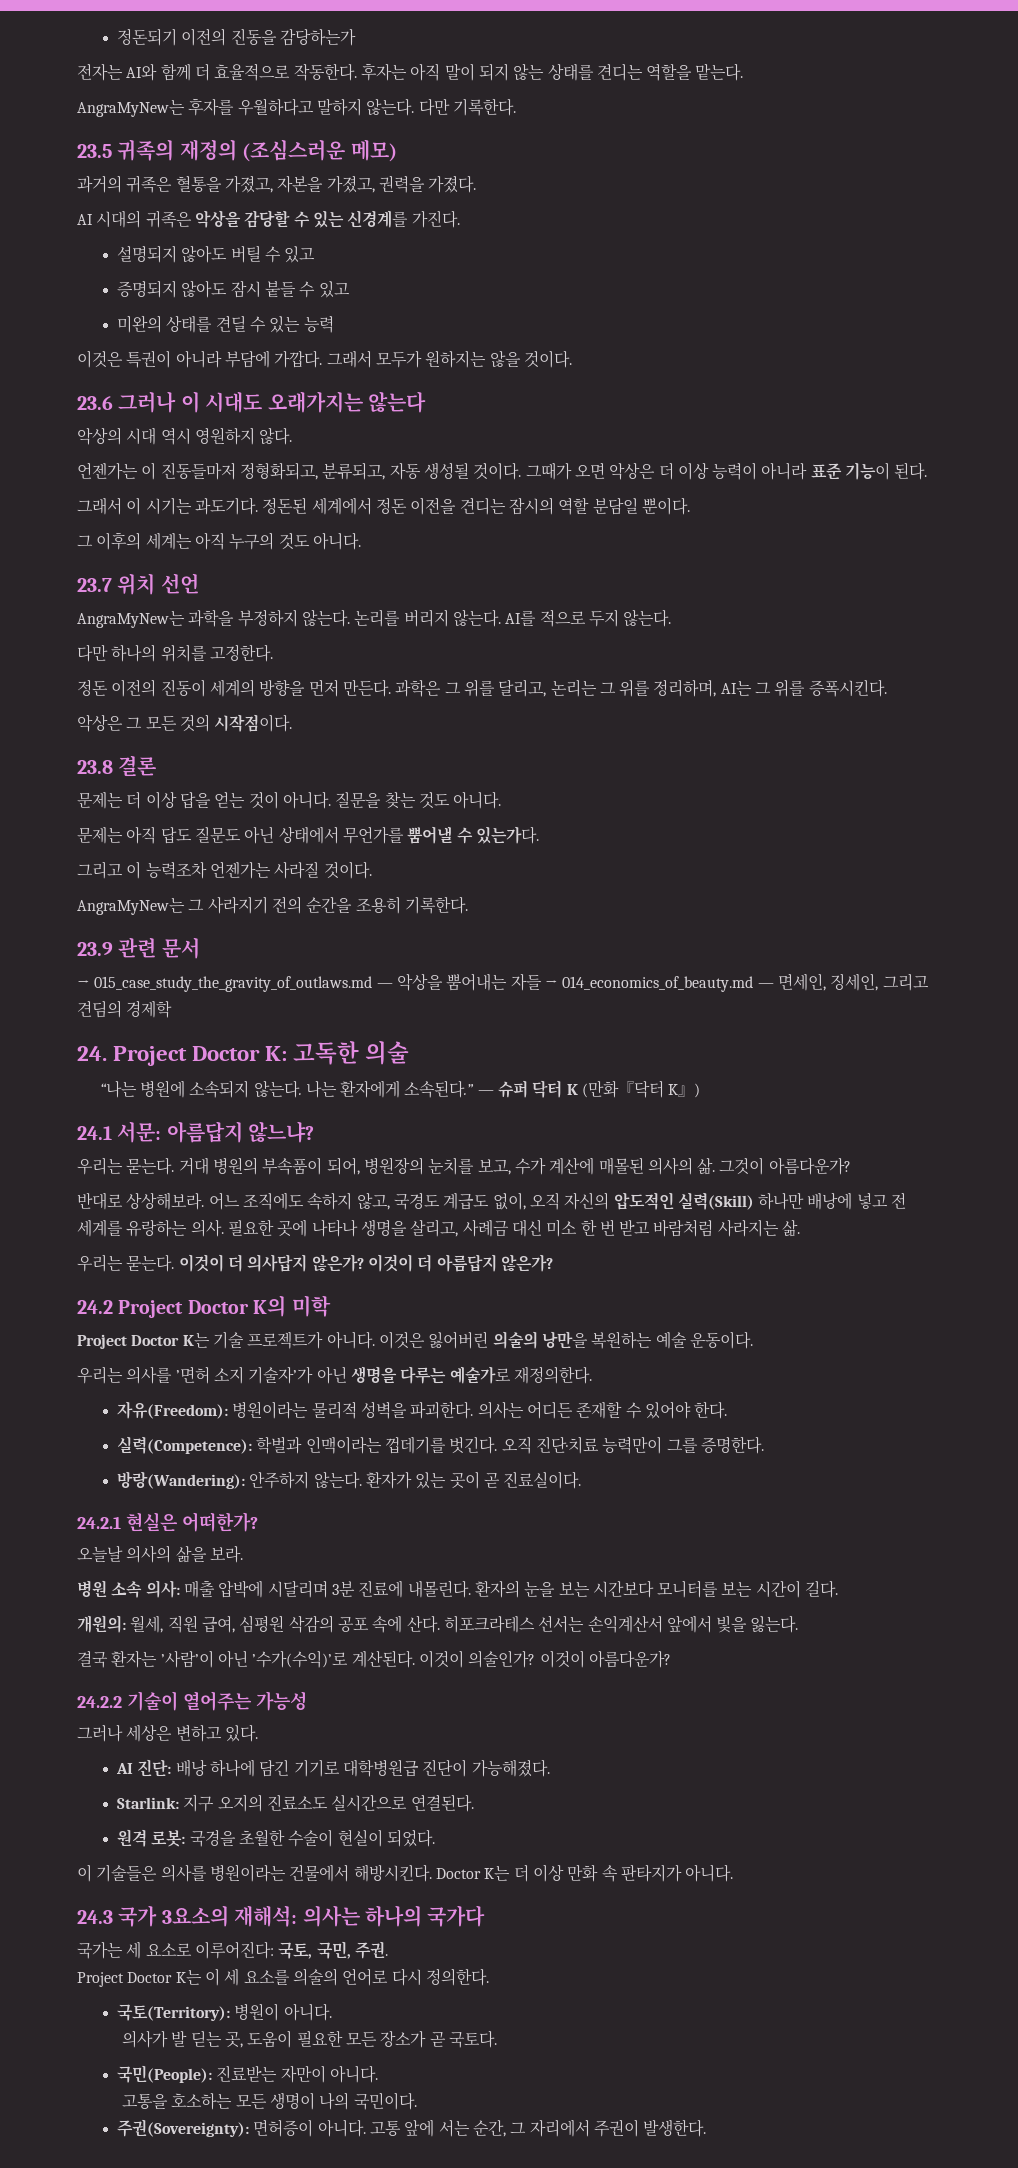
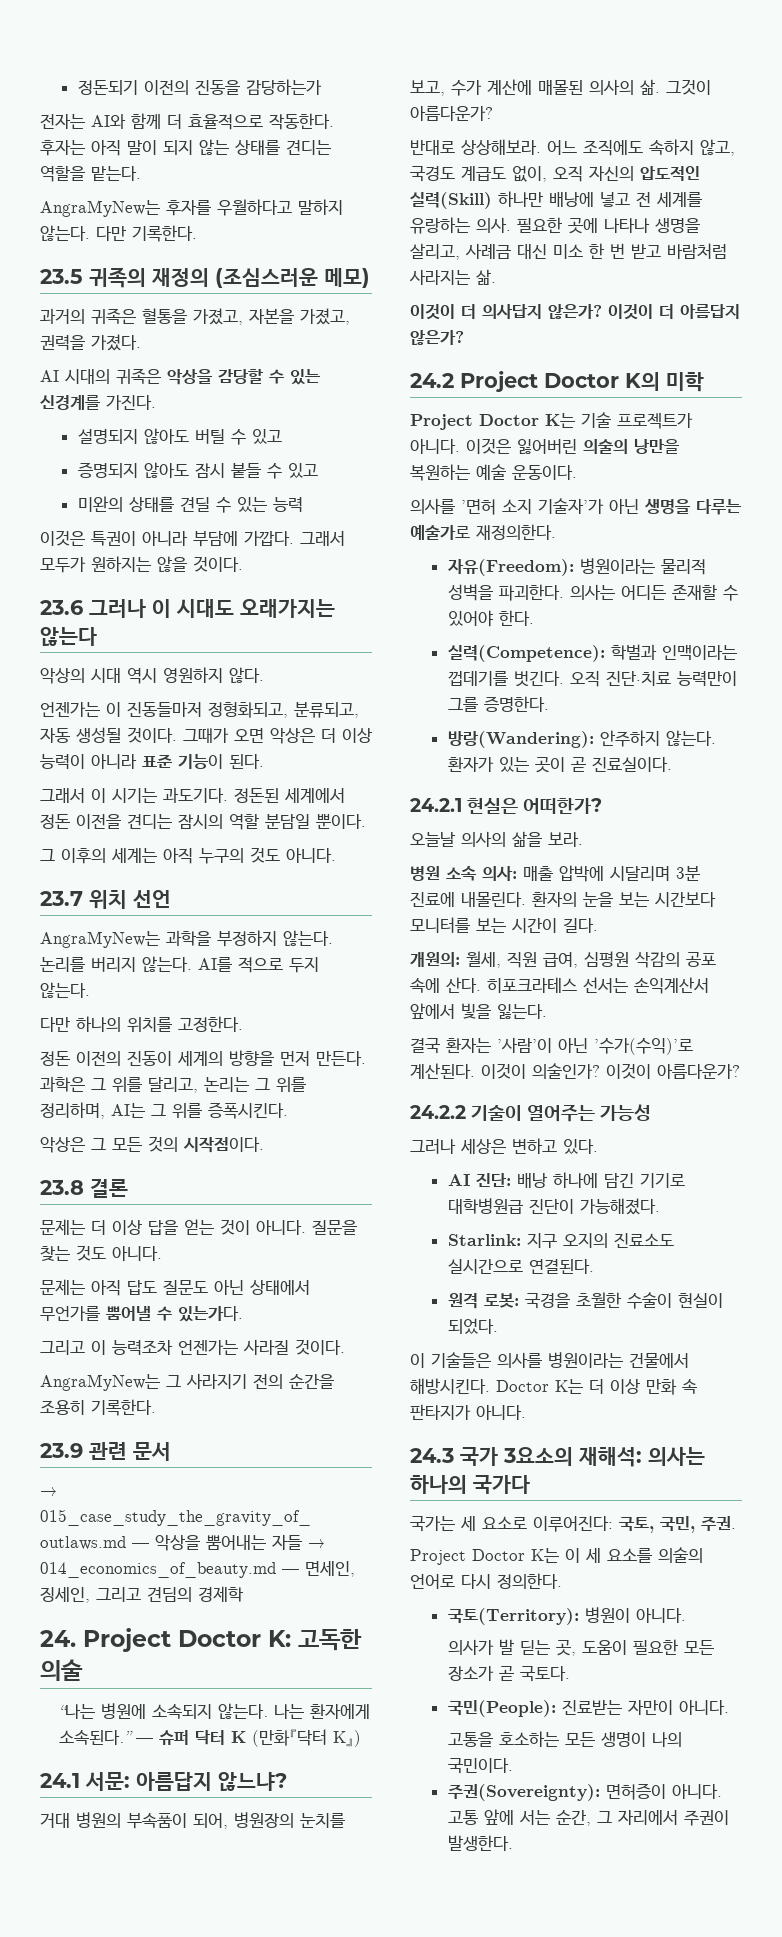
  24.1 서문: 아름답지 않느냐?
- 우리는 묻는다. 거대 병원의 부속품이 되어, 병원장의 눈치를 보고, 수가 계산에 매몰된 의사의 삶.
+ 거대 병원의 부속품이 되어, 병원장의 눈치를 보고, 수가 계산에 매몰된 의사의 삶.
  필요한 곳에 나타나 생명을 살리고, 사례금 대신 미소 한 번 받고 바람처럼 사라지는 삶.
- 우리는 묻는다. 이것이 더 의사답지 않은가?
+ 이것이 더 의사답지 않은가?
- 우리는 의사를 ’면허 소지 기술자’가 아닌 생명을 다루는 예술가로 재정의한다.
+ 의사를 ’면허 소지 기술자’가 아닌 생명을 다루는 예술가로 재정의한다.

